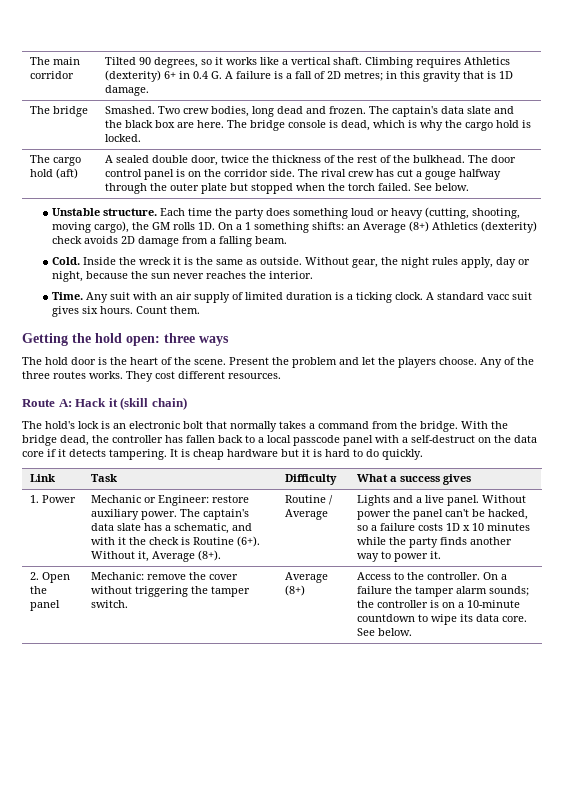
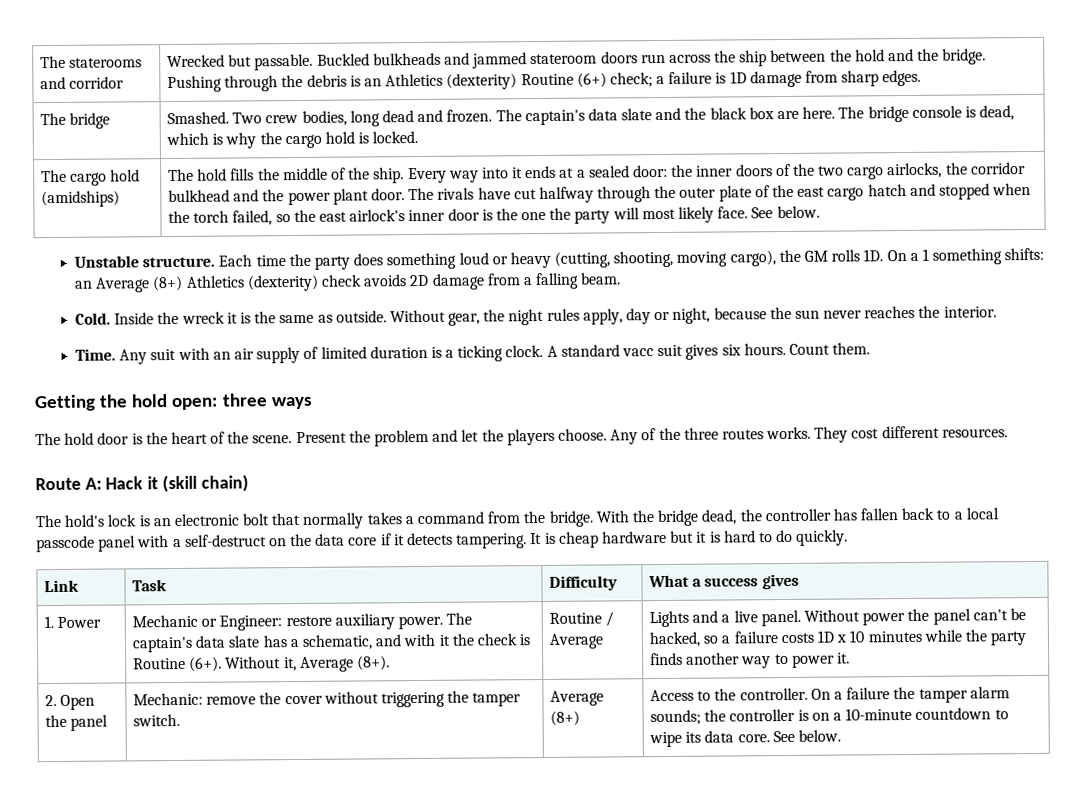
- The main corridor
+ The staterooms and corridor
- Tilted 90 degrees, so it works like a vertical shaft. Climbing requires Athletics (dexterity) 6+ in 0.4 G. A failure is a fall of 2D metres; in this gravity that is 1D damage.
+ Wrecked but passable. Buckled bulkheads and jammed stateroom doors run across the ship between the hold and the bridge. Pushing through the debris is an Athletics (dexterity) Routine (6+) check; a failure is 1D damage from sharp edges.
- The cargo hold (aft) | A sealed double door, twice the thickness of the rest of the bulkhead. The door control panel is on the corridor side. The rival crew has cut a gouge halfway through the outer plate but stopped when the torch failed.
+ The cargo hold (amidships) | The hold fills the middle of the ship. Every way into it ends at a sealed door: the inner doors of the two cargo airlocks, the corridor bulkhead and the power plant door. The rivals have cut halfway through the outer plate of the east cargo hatch and stopped when the torch failed, so the east airlock's inner door is the one the party will most likely face.

